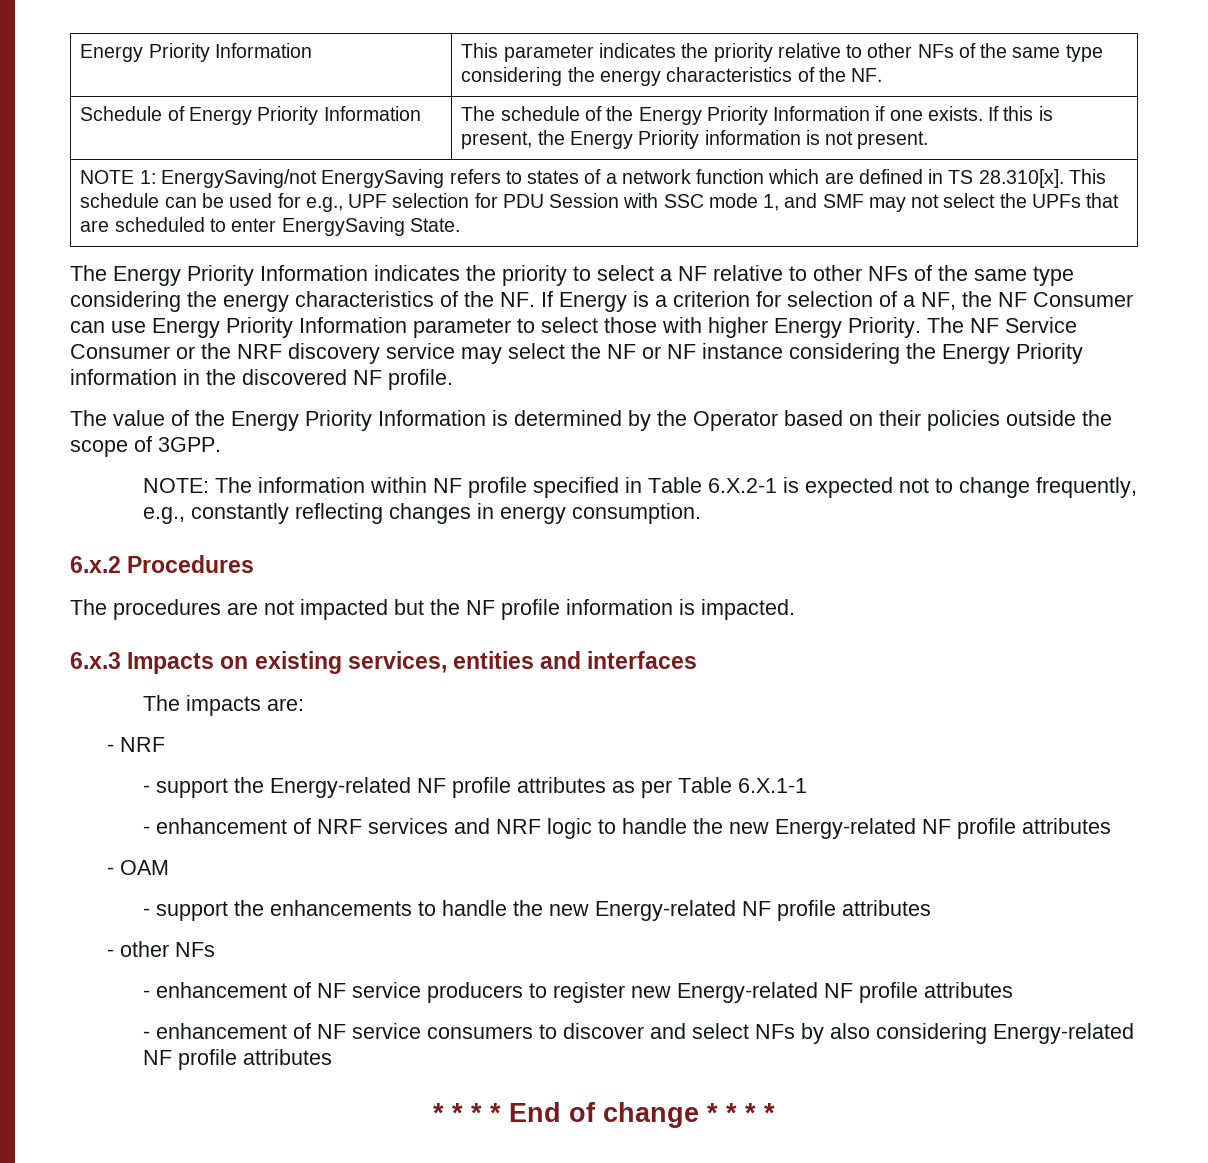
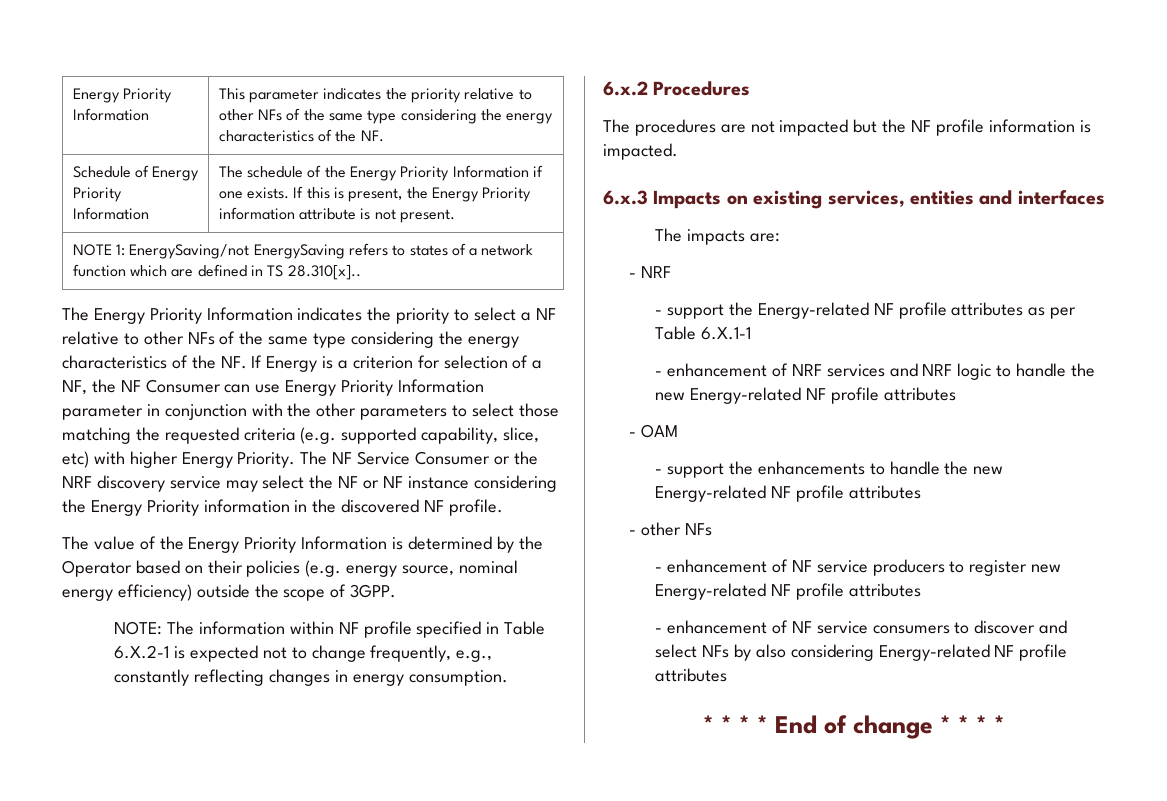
- Schedule of Energy Priority Information | The schedule of the Energy Priority Information if one exists. If this is present, the Energy Priority information is not present.
+ Schedule of Energy Priority Information | The schedule of the Energy Priority Information if one exists. If this is present, the Energy Priority information attribute is not present.
- NOTE 1: EnergySaving/not EnergySaving refers to states of a network function which are defined in TS 28.310[x]. This schedule can be used for e.g., UPF selection for PDU Session with SSC mode 1, and SMF may not select the UPFs that are scheduled to enter EnergySaving State.
+ NOTE 1: EnergySaving/not EnergySaving refers to states of a network function which are defined in TS 28.310[x]..
- The Energy Priority Information indicates the priority to select a NF relative to other NFs of the same type considering the energy characteristics of the NF. If Energy is a criterion for selection of a NF, the NF Consumer can use Energy Priority Information parameter to select those with higher Energy Priority.
+ The Energy Priority Information indicates the priority to select a NF relative to other NFs of the same type considering the energy characteristics of the NF. If Energy is a criterion for selection of a NF, the NF Consumer can use Energy Priority Information parameter in conjunction with the other parameters to select those matching the requested criteria (e.g. supported capability, slice, etc) with higher Energy Priority.
- The value of the Energy Priority Information is determined by the Operator based on their policies outside the scope of 3GPP.
+ The value of the Energy Priority Information is determined by the Operator based on their policies (e.g. energy source, nominal energy efficiency) outside the scope of 3GPP.

